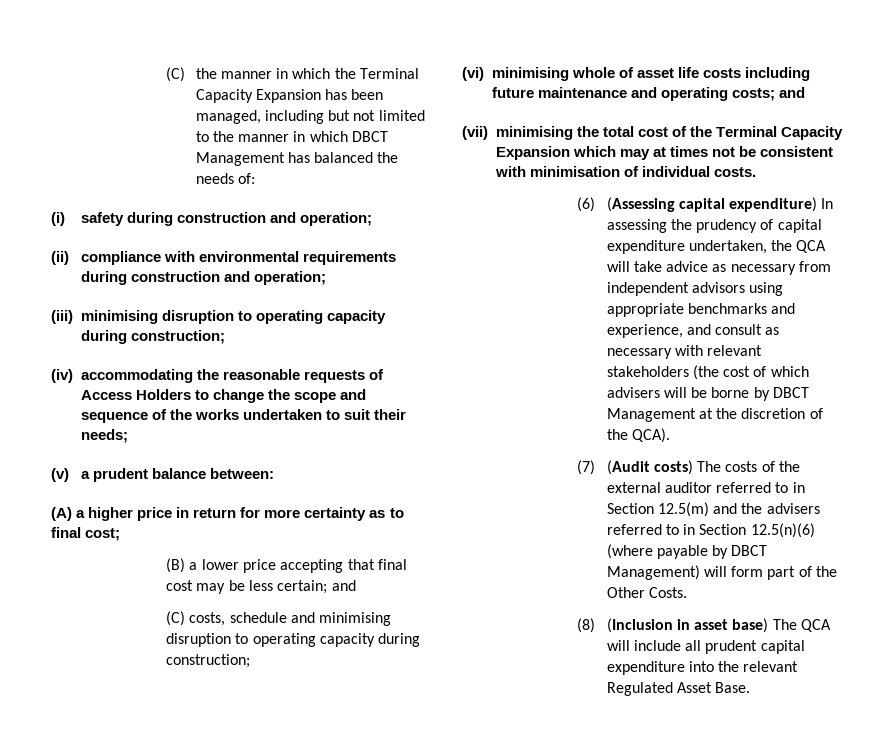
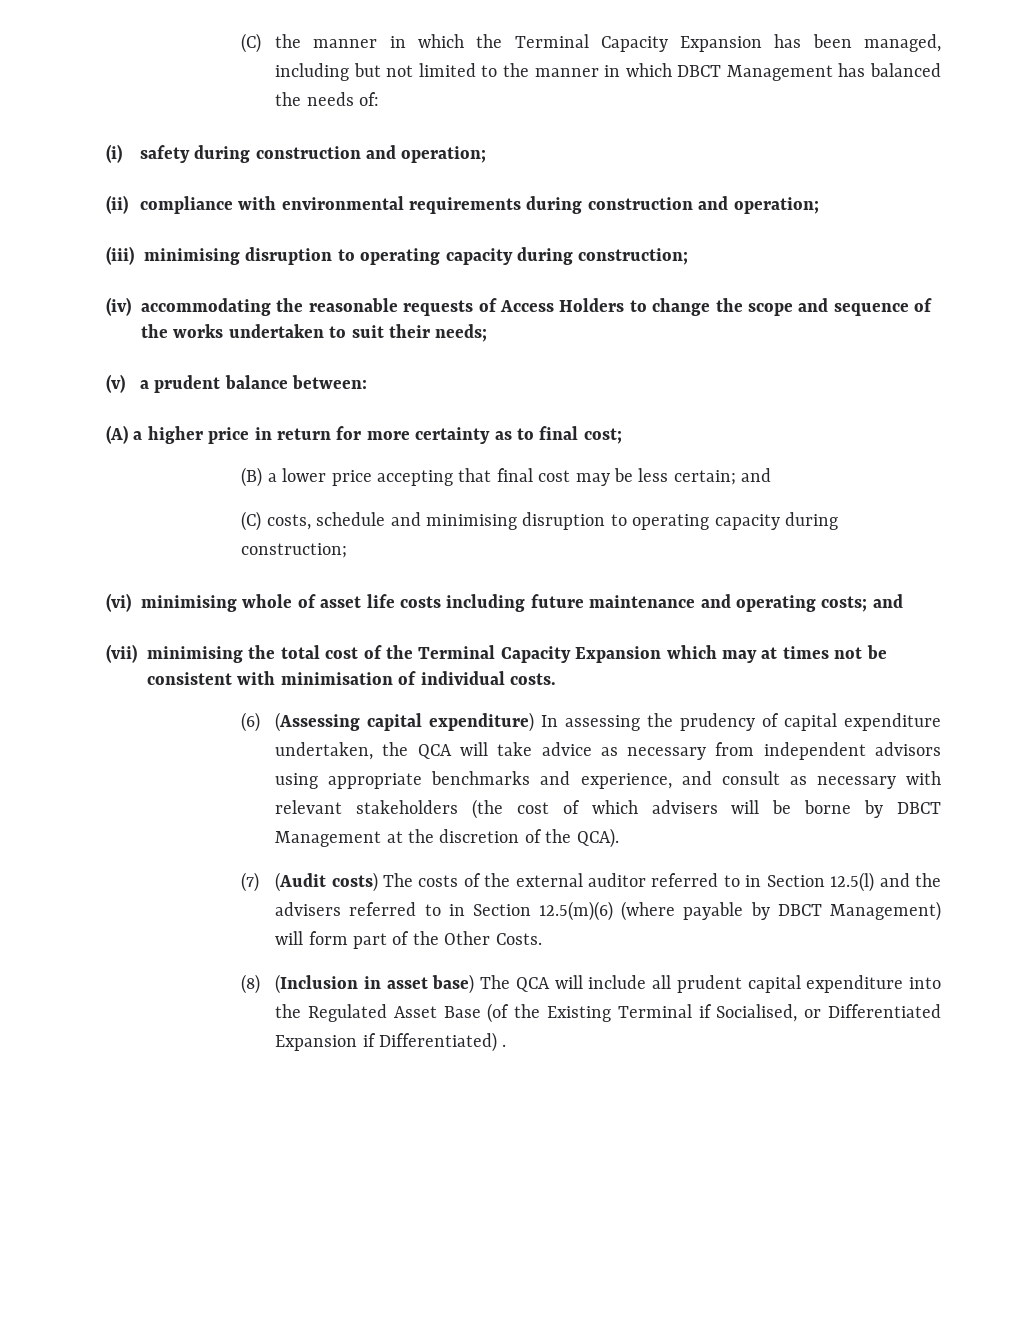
- (7) (Audit costs) The costs of the external auditor referred to in Section 12.5(m) and the advisers referred to in Section 12.5(n)(6) (where payable by DBCT Management) will form part of the Other Costs.
+ (7) (Audit costs) The costs of the external auditor referred to in Section 12.5(l) and the advisers referred to in Section 12.5(m)(6) (where payable by DBCT Management) will form part of the Other Costs.
- (8) (Inclusion in asset base) The QCA will include all prudent capital expenditure into the relevant Regulated Asset Base.
+ (8) (Inclusion in asset base) The QCA will include all prudent capital expenditure into the Regulated Asset Base (of the Existing Terminal if Socialised, or Differentiated Expansion if Differentiated) .

